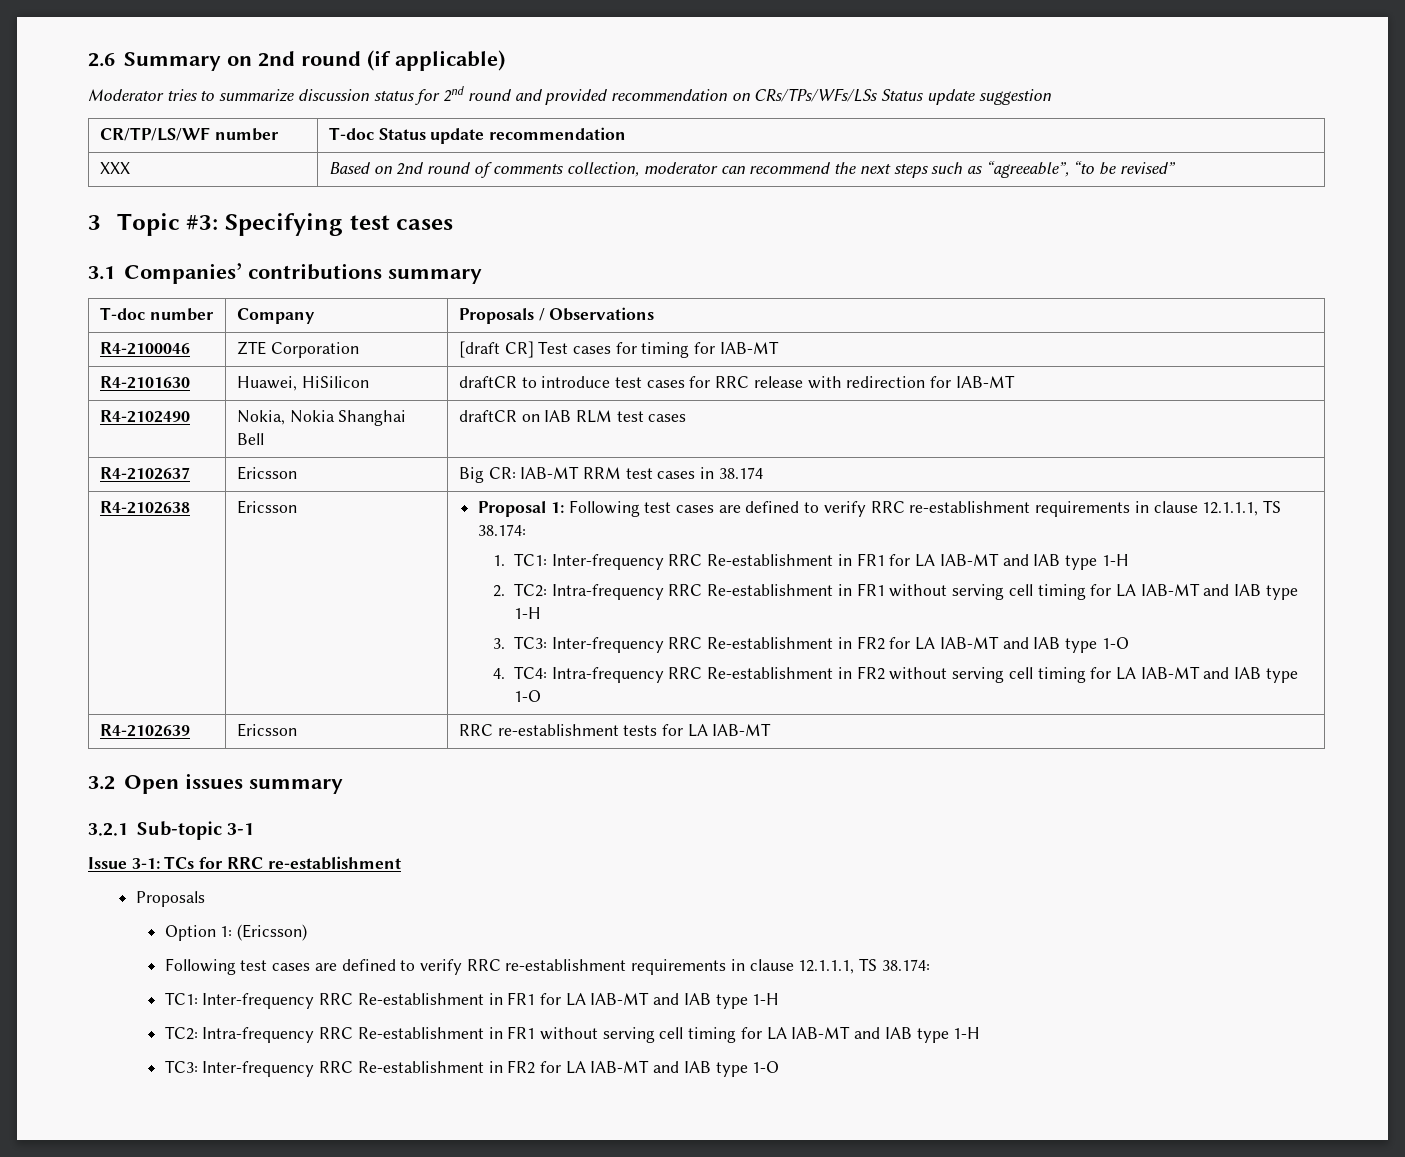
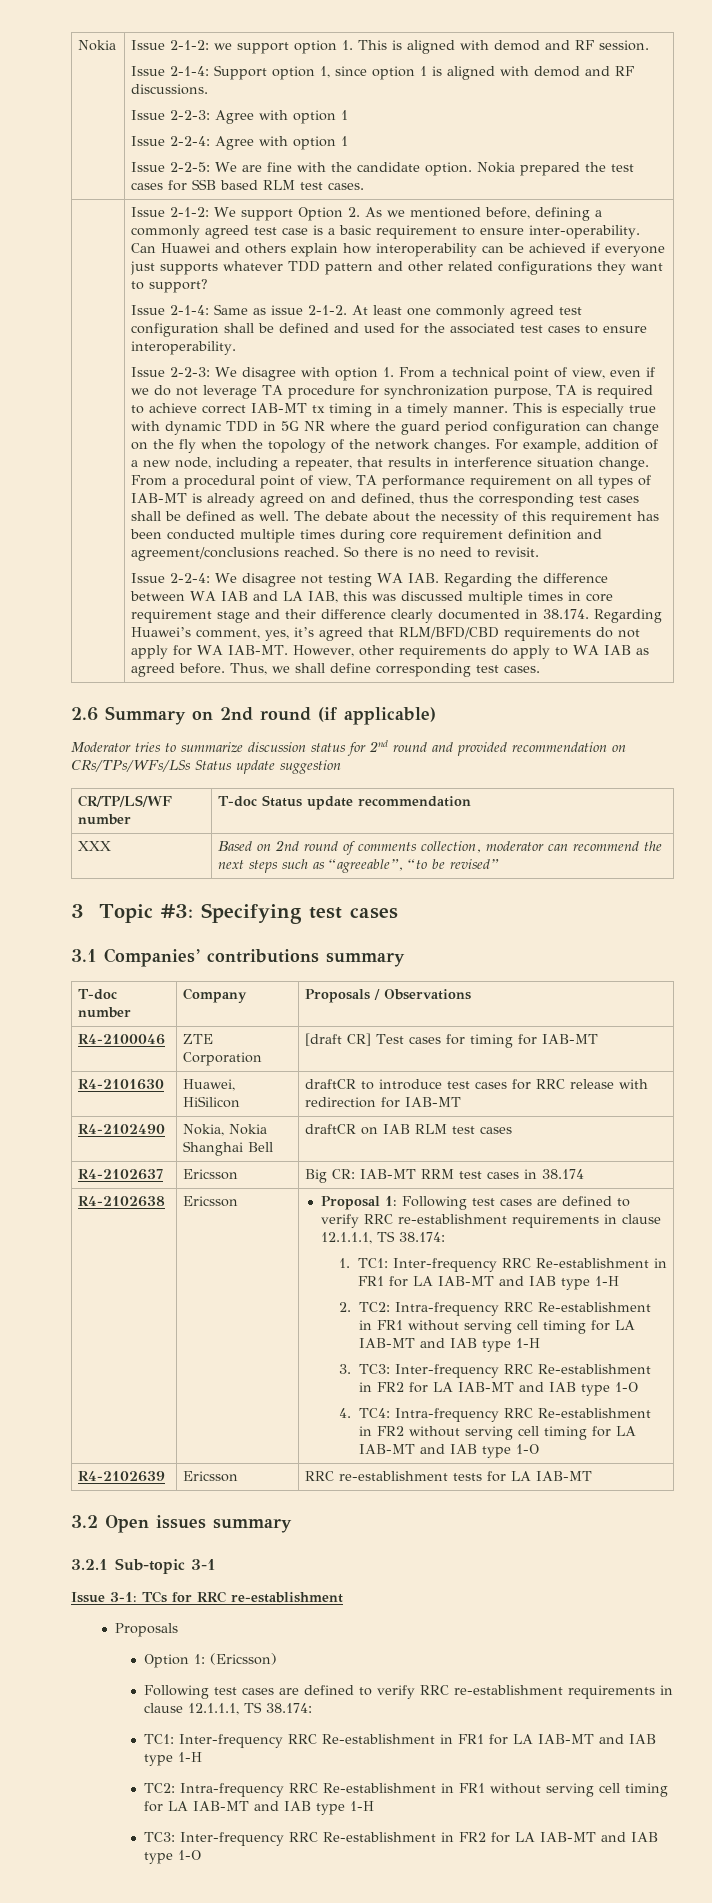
+ Nokia | Issue 2-1-2: we support option 1. This is aligned with demod and RF session.
+ Issue 2-1-4: Support option 1, since option 1 is aligned with demod and RF discussions.
+ Issue 2-2-3: Agree with option 1
+ Issue 2-2-4: Agree with option 1
+ Issue 2-2-5: We are fine with the candidate option. Nokia prepared the test cases for SSB based RLM test cases.
+ | Issue 2-1-2: We support Option 2. As we mentioned before, defining a commonly agreed test case is a basic requirement to ensure inter-operability. Can Huawei and others explain how interoperability can be achieved if everyone just supports whatever TDD pattern and other related configurations they want to support?
+ Issue 2-1-4: Same as issue 2-1-2. At least one commonly agreed test configuration shall be defined and used for the associated test cases to ensure interoperability.
+ Issue 2-2-3: We disagree with option 1. From a technical point of view, even if we do not leverage TA procedure for synchronization purpose, TA is required to achieve correct IAB-MT tx timing in a timely manner. This is especially true with dynamic TDD in 5G NR where the guard period configuration can change on the fly when the topology of the network changes. For example, addition of a new node, including a repeater, that results in interference situation change. From a procedural point of view, TA performance requirement on all types of IAB-MT is already agreed on and defined, thus the corresponding test cases shall be defined as well. The debate about the necessity of this requirement has been conducted multiple times during core requirement definition and agreement/conclusions reached. So there is no need to revisit.
+ Issue 2-2-4: We disagree not testing WA IAB. Regarding the difference between WA IAB and LA IAB, this was discussed multiple times in core requirement stage and their difference clearly documented in 38.174. Regarding Huawei’s comment, yes, it’s agreed that RLM/BFD/CBD requirements do not apply for WA IAB-MT. However, other requirements do apply to WA IAB as agreed before. Thus, we shall define corresponding test cases.

